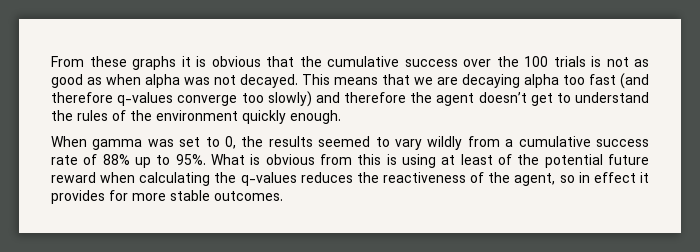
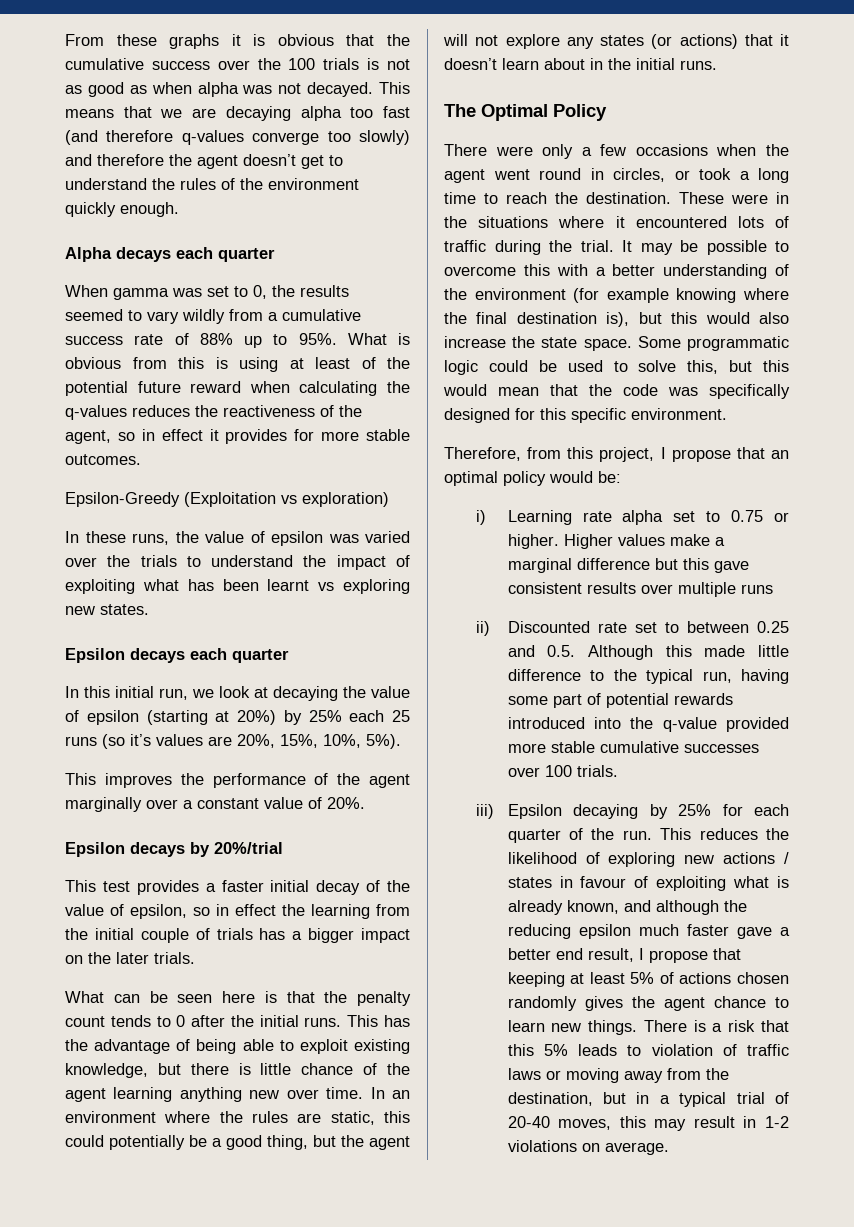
+ Alpha decays each quarter
+ Epsilon-Greedy (Exploitation vs exploration)
+ In these runs, the value of epsilon was varied over the trials to understand the impact of exploiting what has been learnt vs exploring new states.
+ Epsilon decays each quarter
+ In this initial run, we look at decaying the value of epsilon (starting at 20%) by 25% each 25 runs (so it’s values are 20%, 15%, 10%, 5%).
+ This improves the performance of the agent marginally over a constant value of 20%.
+ Epsilon decays by 20%/trial
+ This test provides a faster initial decay of the value of epsilon, so in effect the learning from the initial couple of trials has a bigger impact on the later trials.
+ What can be seen here is that the penalty count tends to 0 after the initial runs. This has the advantage of being able to exploit existing knowledge, but there is little chance of the agent learning anything new over time. In an environment where the rules are static, this could potentially be a good thing, but the agent will not explore any states (or actions) that it doesn’t learn about in the initial runs.
+ The Optimal Policy
+ There were only a few occasions when the agent went round in circles, or took a long time to reach the destination. These were in the situations where it encountered lots of traffic during the trial. It may be possible to overcome this with a better understanding of the environment (for example knowing where the final destination is), but this would also increase the state space. Some programmatic logic could be used to solve this, but this would mean that the code was specifically designed for this specific environment.
+ Therefore, from this project, I propose that an optimal policy would be:
+ i) Learning rate alpha set to 0.75 or higher. Higher values make a marginal difference but this gave consistent results over multiple runs
+ ii) Discounted rate set to between 0.25 and 0.5. Although this made little difference to the typical run, having some part of potential rewards introduced into the q-value provided more stable cumulative successes over 100 trials.
+ iii) Epsilon decaying by 25% for each quarter of the run. This reduces the likelihood of exploring new actions / states in favour of exploiting what is already known, and although the reducing epsilon much faster gave a better end result, I propose that keeping at least 5% of actions chosen randomly gives the agent chance to learn new things. There is a risk that this 5% leads to violation of traffic laws or moving away from the destination, but in a typical trial of 20-40 moves, this may result in 1-2 violations on average.

